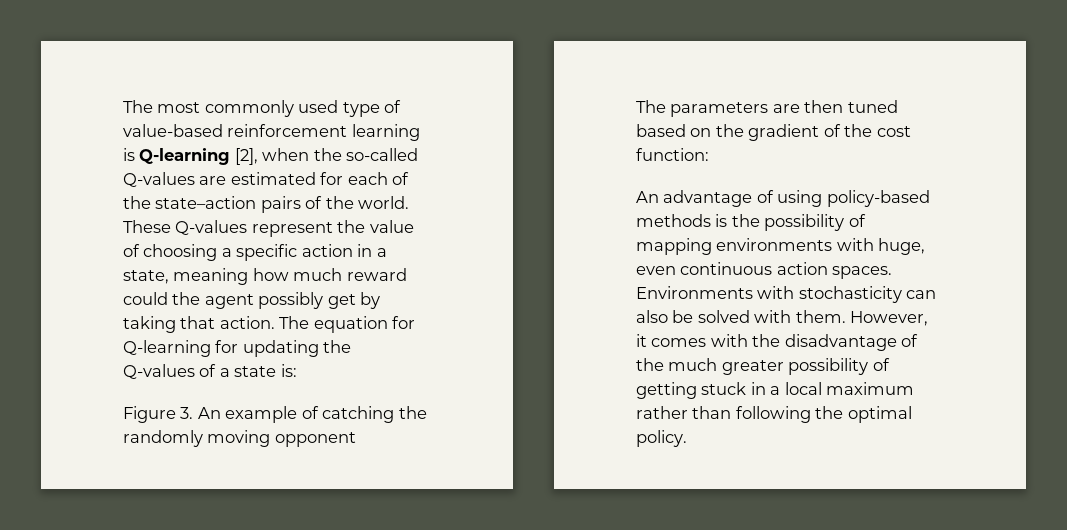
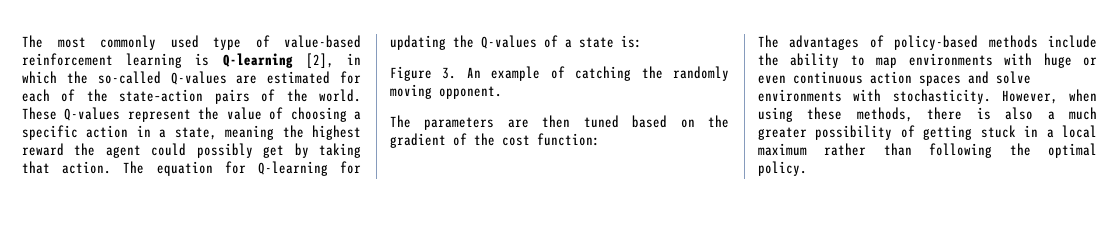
- The most commonly used type of value-based reinforcement learning is Q-learning [2], when the so-called Q-values are estimated for each of the state–action pairs of the world.
+ The most commonly used type of value-based reinforcement learning is Q-learning [2], in which the so-called Q-values are estimated for each of the state–action pairs of the world.
- These Q-values represent the value of choosing a specific action in a state, meaning how much reward could the agent possibly get by taking that action.
+ These Q-values represent the value of choosing a specific action in a state, meaning the highest reward the agent could possibly get by taking that action.
- Figure 3. An example of catching the randomly moving opponent
+ Figure 3. An example of catching the randomly moving opponent.
- An advantage of using policy-based methods is the possibility of mapping environments with huge, even continuous action spaces. Environments with stochasticity can also be solved with them. However, it comes with the disadvantage of the much greater possibility of getting stuck in a local maximum rather than following the optimal policy.
+ The advantages of policy-based methods include the ability to map environments with huge or even continuous action spaces and solve environments with stochasticity. However, when using these methods, there is also a much greater possibility of getting stuck in a local maximum rather than following the optimal policy.

